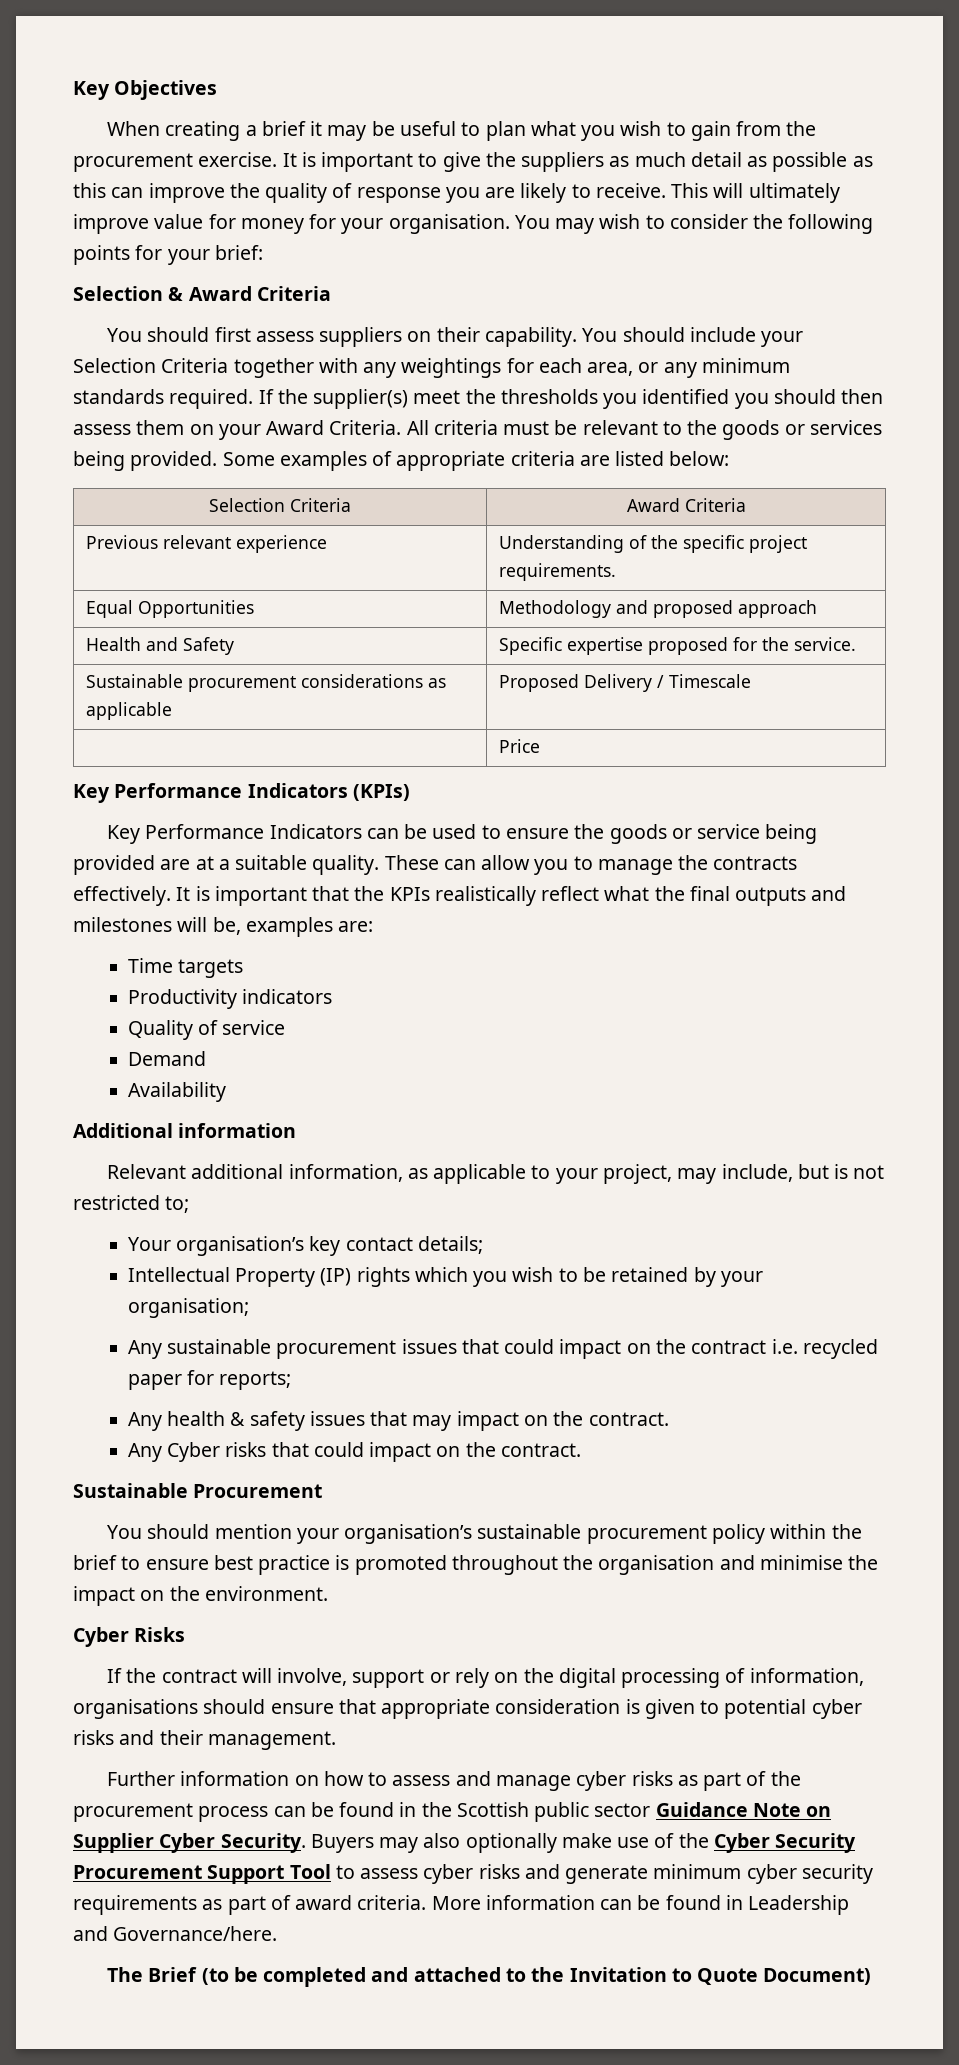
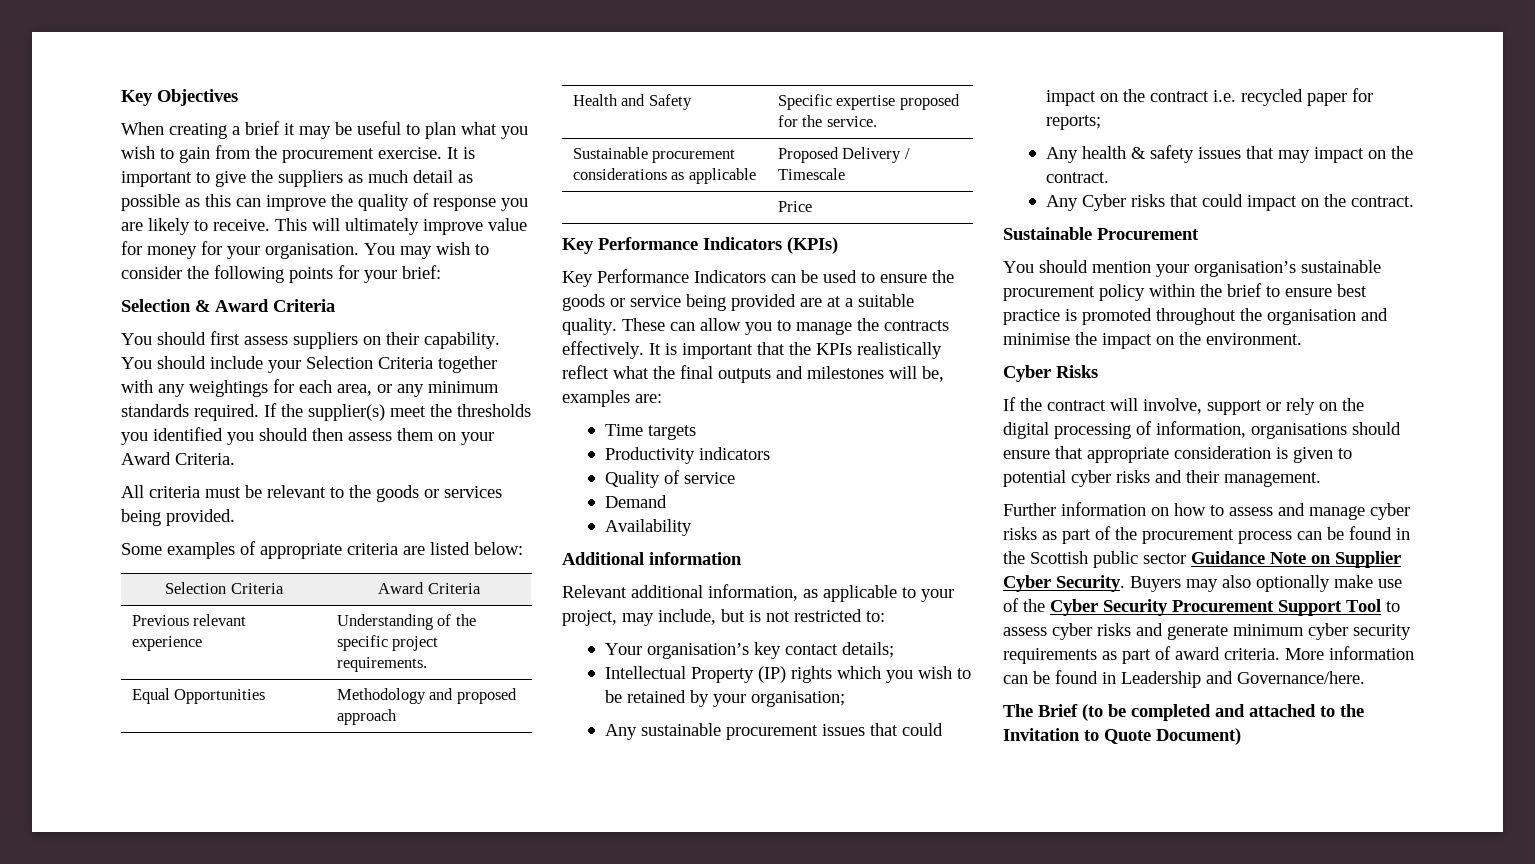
- If the supplier(s) meet the thresholds you identified you should then assess them on your Award Criteria. All criteria must be relevant to the goods or services being provided. Some examples of appropriate criteria are listed below:
+ If the supplier(s) meet the thresholds you identified you should then assess them on your Award Criteria.
+ All criteria must be relevant to the goods or services being provided.
+ Some examples of appropriate criteria are listed below:
- Relevant additional information, as applicable to your project, may include, but is not restricted to;
+ Relevant additional information, as applicable to your project, may include, but is not restricted to:

